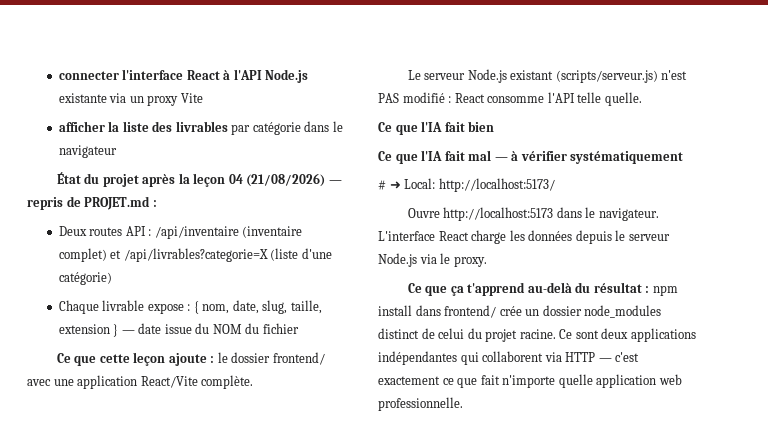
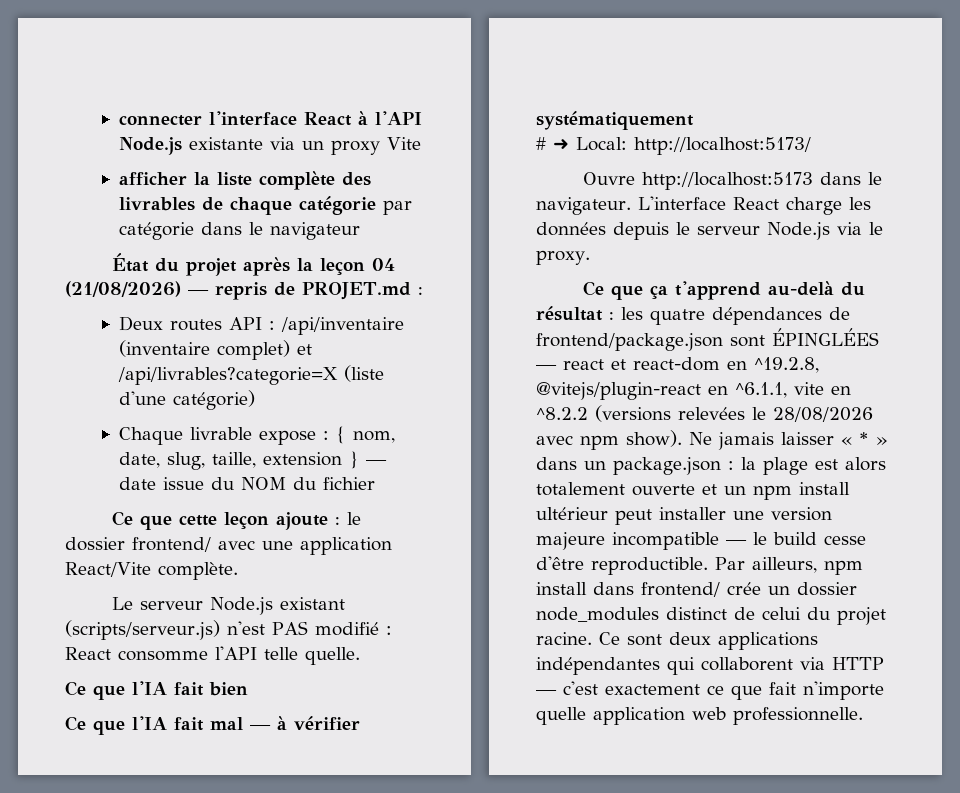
- afficher la liste des livrables par catégorie dans le navigateur
+ afficher la liste complète des livrables de chaque catégorie par catégorie dans le navigateur
- Ce que ça t'apprend au-delà du résultat : npm install dans frontend/ crée un dossier node_modules distinct de celui du projet racine.
+ Ce que ça t'apprend au-delà du résultat : les quatre dépendances de frontend/package.json sont ÉPINGLÉES — react et react-dom en ^19.2.8, @vitejs/plugin-react en ^6.1.1, vite en ^8.2.2 (versions relevées le 28/08/2026 avec npm show). Ne jamais laisser « * » dans un package.json : la plage est alors totalement ouverte et un npm install ultérieur peut installer une version majeure incompatible — le build cesse d'être reproductible. Par ailleurs, npm install dans frontend/ crée un dossier node_modules distinct de celui du projet racine.

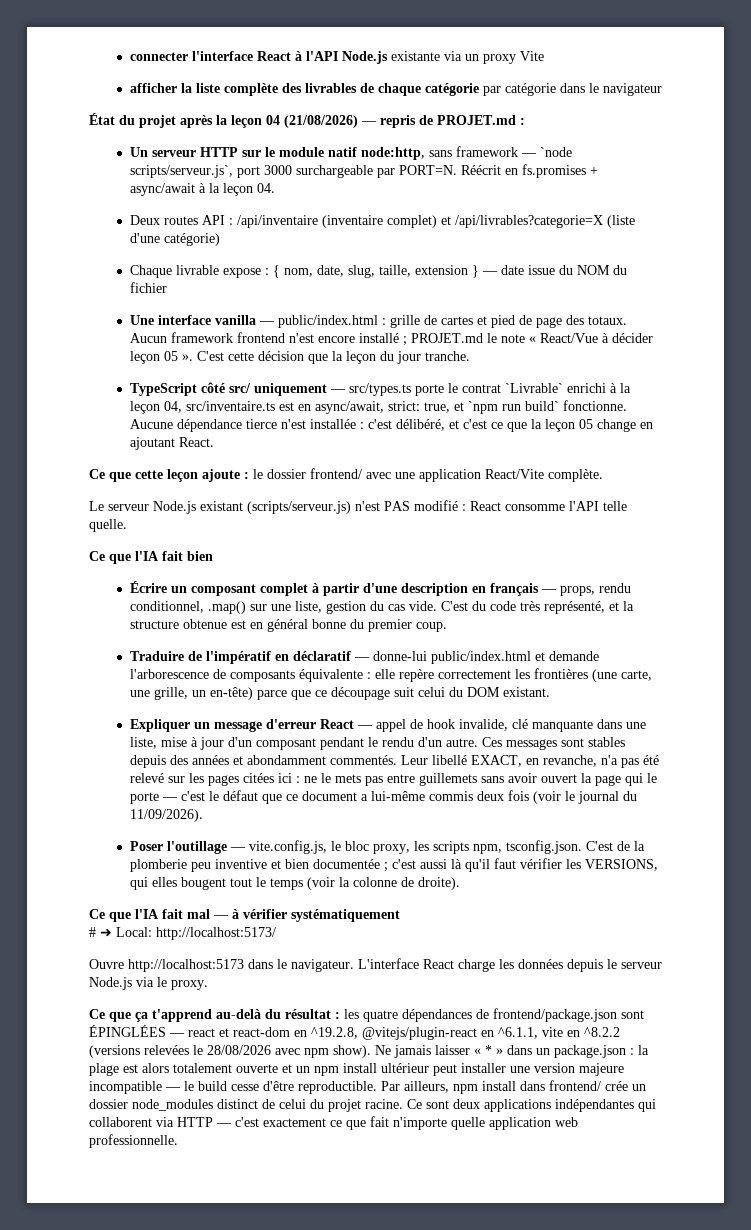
+ Un serveur HTTP sur le module natif node:http, sans framework — `node scripts/serveur.js`, port 3000 surchargeable par PORT=N. Réécrit en fs.promises + async/await à la leçon 04.
+ Une interface vanilla — public/index.html : grille de cartes et pied de page des totaux. Aucun framework frontend n'est encore installé ; PROJET.md le note « React/Vue à décider leçon 05 ». C'est cette décision que la leçon du jour tranche.
+ TypeScript côté src/ uniquement — src/types.ts porte le contrat `Livrable` enrichi à la leçon 04, src/inventaire.ts est en async/await, strict: true, et `npm run build` fonctionne. Aucune dépendance tierce n'est installée : c'est délibéré, et c'est ce que la leçon 05 change en ajoutant React.
+ Écrire un composant complet à partir d'une description en français — props, rendu conditionnel, .map() sur une liste, gestion du cas vide. C'est du code très représenté, et la structure obtenue est en général bonne du premier coup.
+ Traduire de l'impératif en déclaratif — donne-lui public/index.html et demande l'arborescence de composants équivalente : elle repère correctement les frontières (une carte, une grille, un en-tête) parce que ce découpage suit celui du DOM existant.
+ Expliquer un message d'erreur React — appel de hook invalide, clé manquante dans une liste, mise à jour d'un composant pendant le rendu d'un autre. Ces messages sont stables depuis des années et abondamment commentés. Leur libellé EXACT, en revanche, n'a pas été relevé sur les pages citées ici : ne le mets pas entre guillemets sans avoir ouvert la page qui le porte — c'est le défaut que ce document a lui-même commis deux fois (voir le journal du 11/09/2026).
+ Poser l'outillage — vite.config.js, le bloc proxy, les scripts npm, tsconfig.json. C'est de la plomberie peu inventive et bien documentée ; c'est aussi là qu'il faut vérifier les VERSIONS, qui elles bougent tout le temps (voir la colonne de droite).

